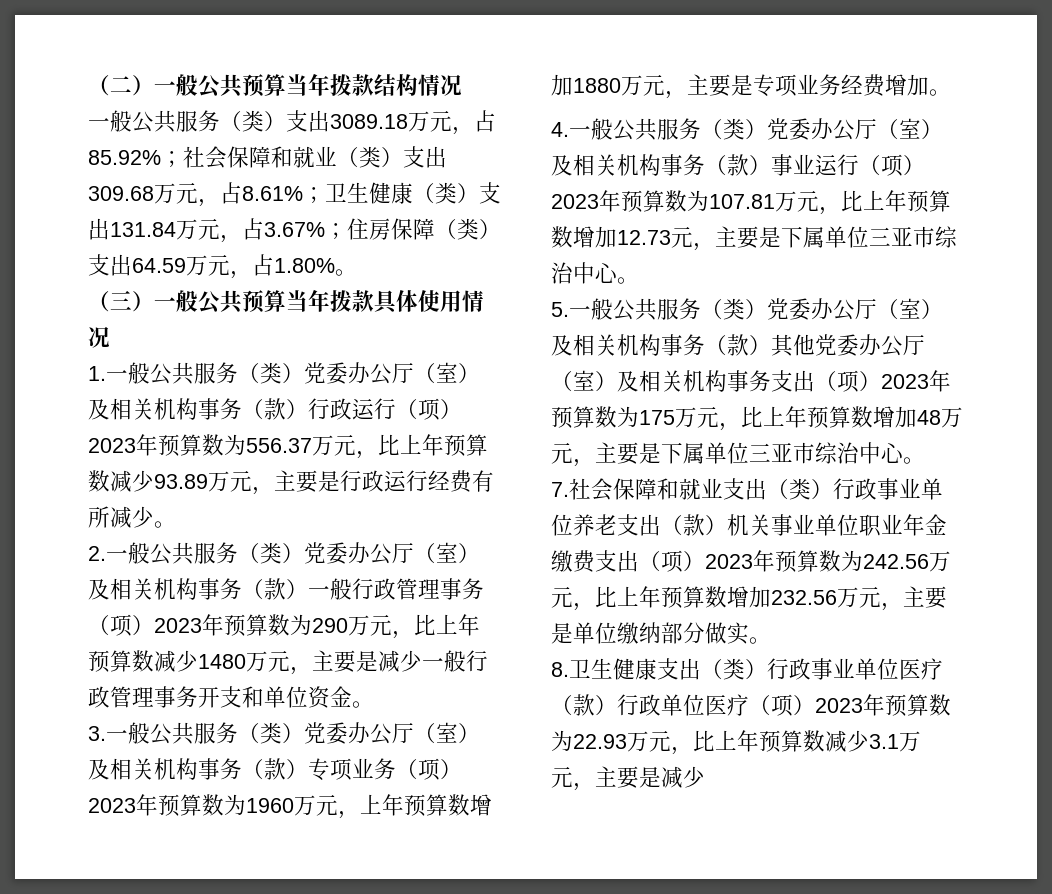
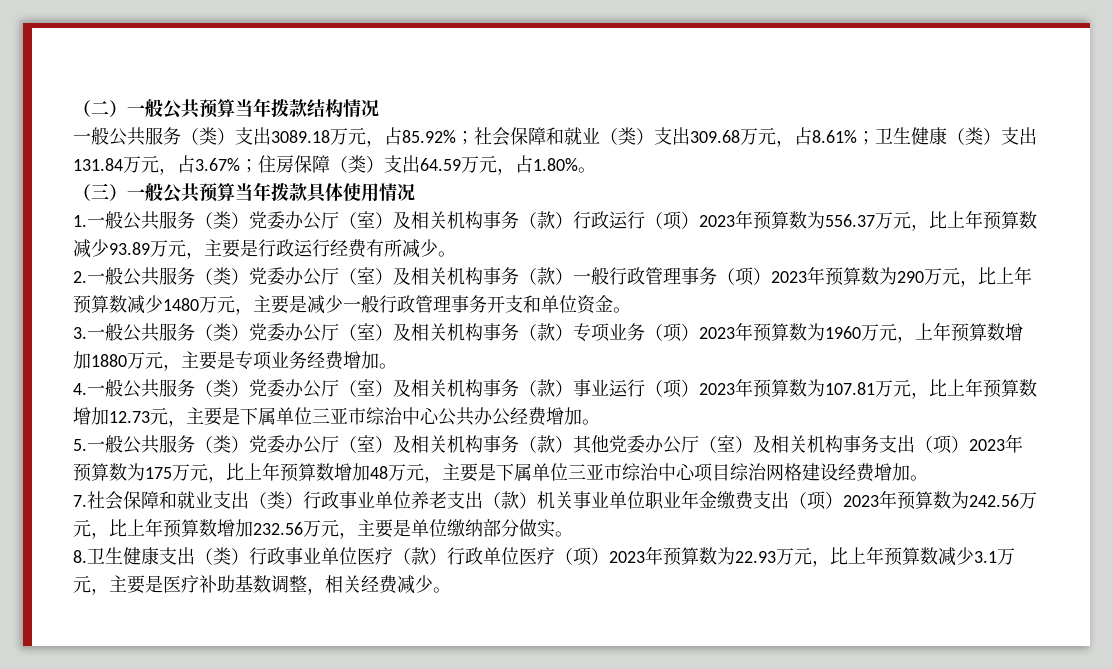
- 4.一般公共服务（类）党委办公厅（室）及相关机构事务（款）事业运行（项）2023年预算数为107.81万元，比上年预算数增加12.73元，主要是下属单位三亚市综治中心。
+ 4.一般公共服务（类）党委办公厅（室）及相关机构事务（款）事业运行（项）2023年预算数为107.81万元，比上年预算数增加12.73元，主要是下属单位三亚市综治中心公共办公经费增加。
- 5.一般公共服务（类）党委办公厅（室）及相关机构事务（款）其他党委办公厅（室）及相关机构事务支出（项）2023年预算数为175万元，比上年预算数增加48万元，主要是下属单位三亚市综治中心。
+ 5.一般公共服务（类）党委办公厅（室）及相关机构事务（款）其他党委办公厅（室）及相关机构事务支出（项）2023年预算数为175万元，比上年预算数增加48万元，主要是下属单位三亚市综治中心项目综治网格建设经费增加。
- 8.卫生健康支出（类）行政事业单位医疗（款）行政单位医疗（项）2023年预算数为22.93万元，比上年预算数减少3.1万元，主要是减少
+ 8.卫生健康支出（类）行政事业单位医疗（款）行政单位医疗（项）2023年预算数为22.93万元，比上年预算数减少3.1万元，主要是医疗补助基数调整，相关经费减少。

